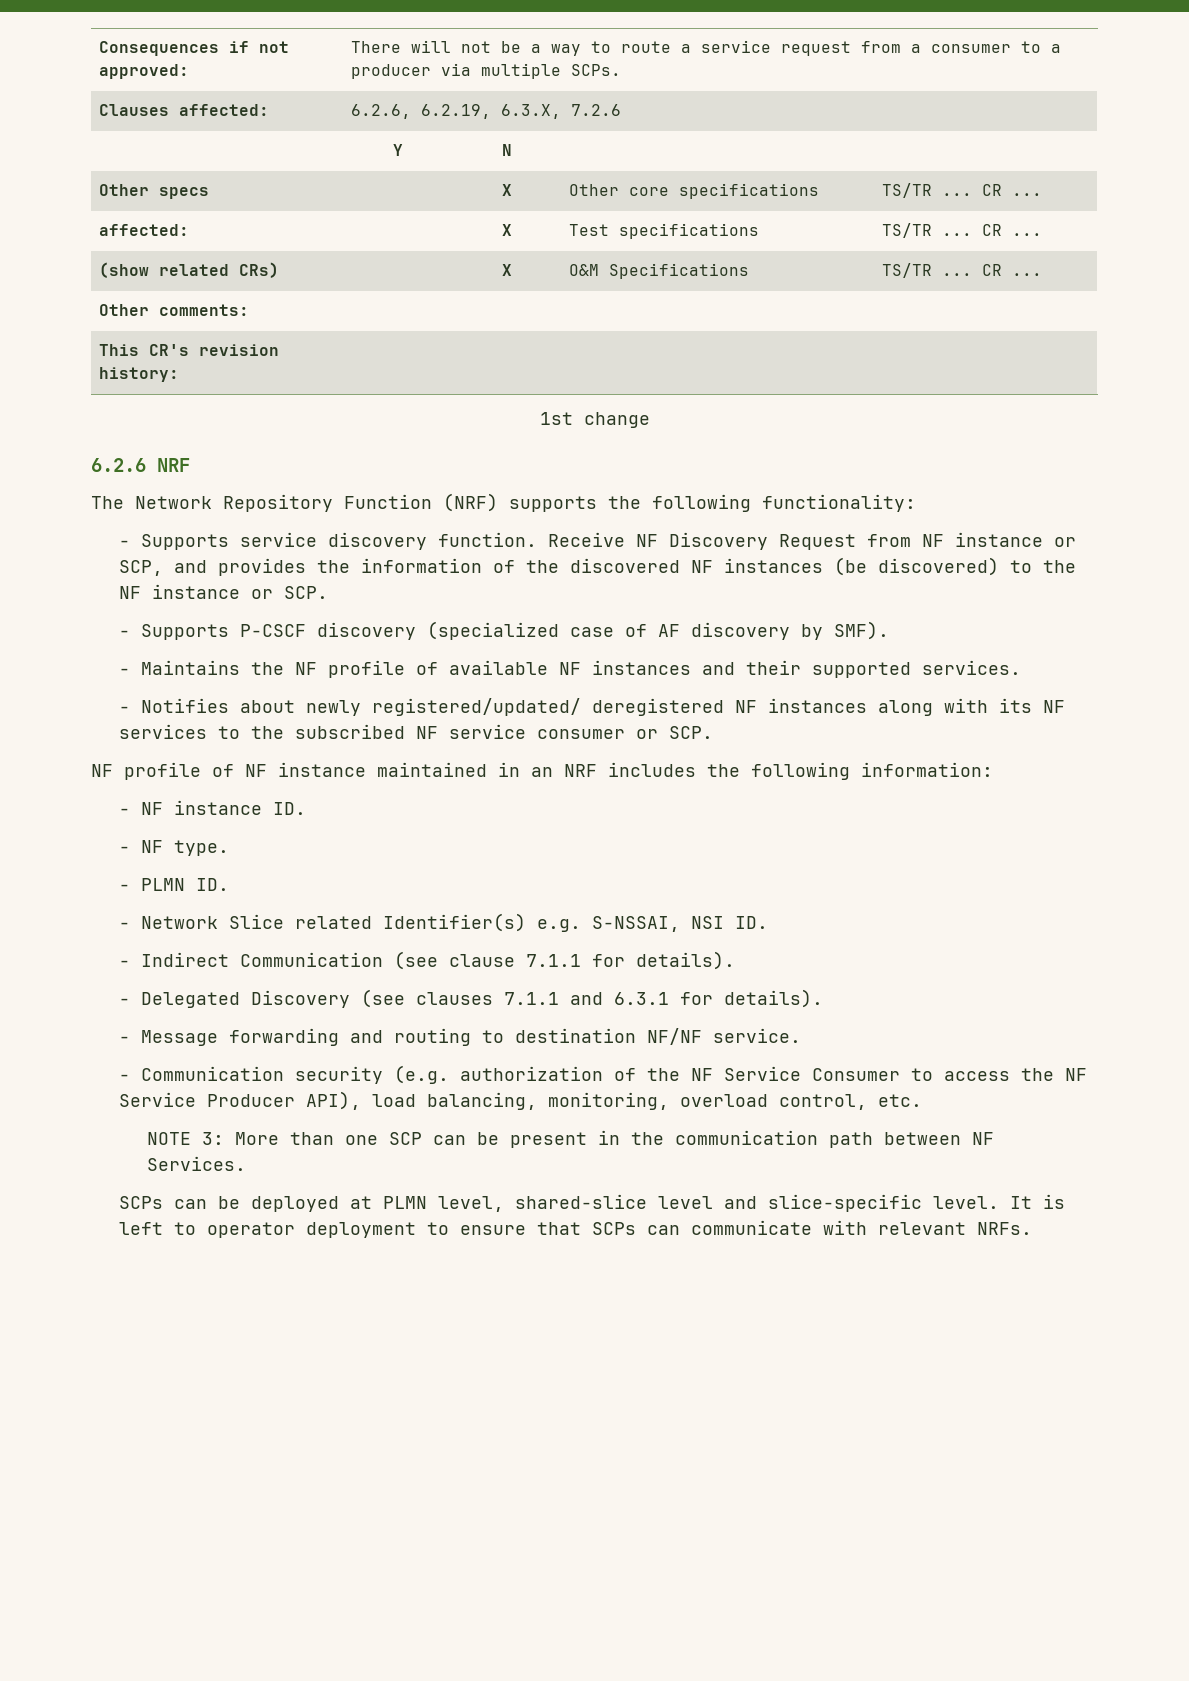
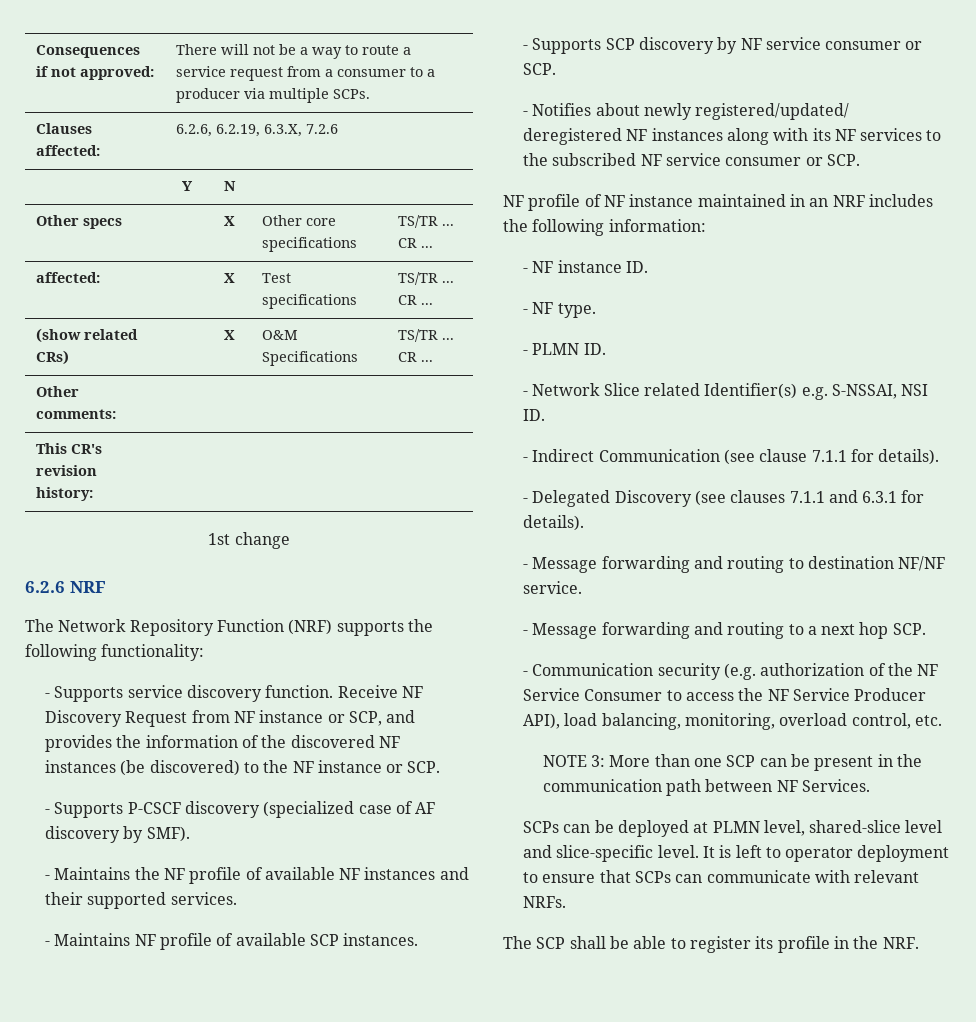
+ - Maintains NF profile of available SCP instances.
+ - Supports SCP discovery by NF service consumer or SCP.
+ - Message forwarding and routing to a next hop SCP.
+ The SCP shall be able to register its profile in the NRF.

